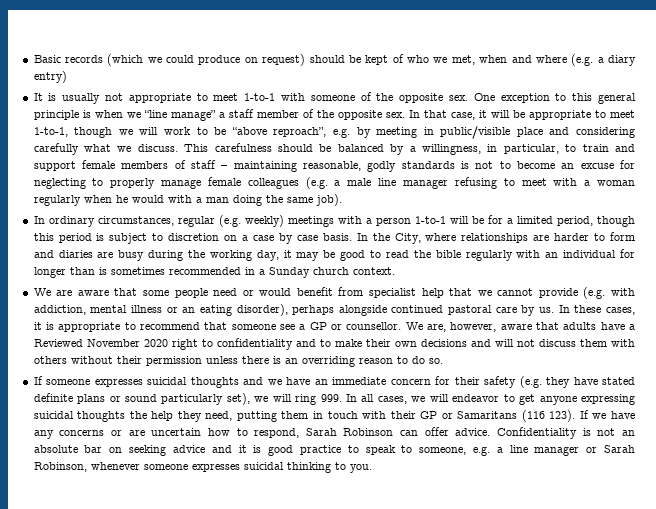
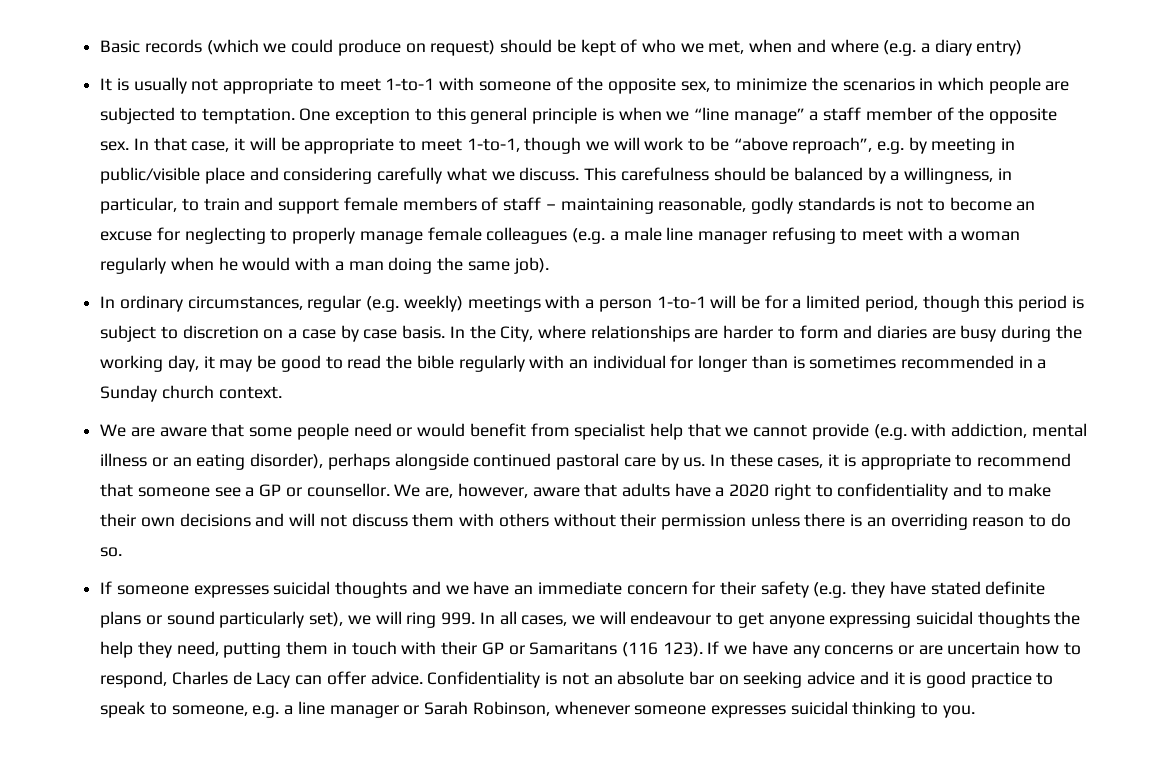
- It is usually not appropriate to meet 1-to-1 with someone of the opposite sex.
+ It is usually not appropriate to meet 1-to-1 with someone of the opposite sex, to minimize the scenarios in which people are subjected to temptation.
- We are, however, aware that adults have a Reviewed November 2020 right to confidentiality and to make their own decisions and will not discuss them with others without their permission unless there is an overriding reason to do so.
+ We are, however, aware that adults have a 2020 right to confidentiality and to make their own decisions and will not discuss them with others without their permission unless there is an overriding reason to do so.
- If someone expresses suicidal thoughts and we have an immediate concern for their safety (e.g. they have stated definite plans or sound particularly set), we will ring 999. In all cases, we will endeavor to get anyone expressing suicidal thoughts the help they need, putting them in touch with their GP or Samaritans (116 123).
+ If someone expresses suicidal thoughts and we have an immediate concern for their safety (e.g. they have stated definite plans or sound particularly set), we will ring 999. In all cases, we will endeavour to get anyone expressing suicidal thoughts the help they need, putting them in touch with their GP or Samaritans (116 123).
- If we have any concerns or are uncertain how to respond, Sarah Robinson can offer advice.
+ If we have any concerns or are uncertain how to respond, Charles de Lacy can offer advice.

